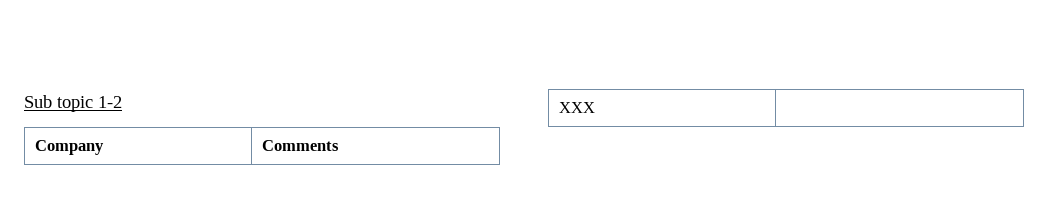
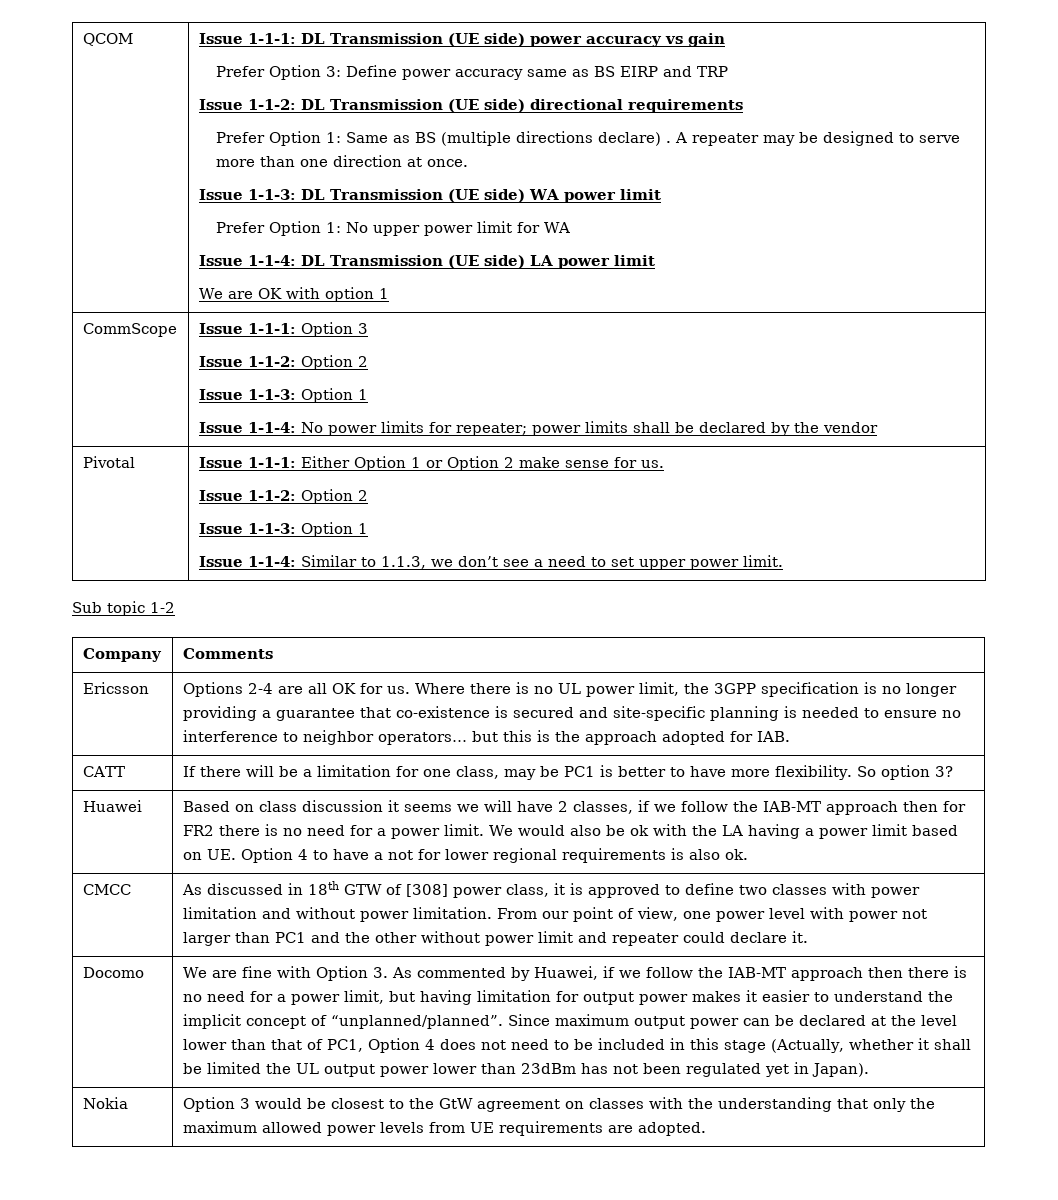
+ QCOM | Issue 1-1-1: DL Transmission (UE side) power accuracy vs gain
+ Prefer Option 3: Define power accuracy same as BS EIRP and TRP
+ Issue 1-1-2: DL Transmission (UE side) directional requirements
+ Prefer Option 1: Same as BS (multiple directions declare) . A repeater may be designed to serve more than one direction at once.
+ Issue 1-1-3: DL Transmission (UE side) WA power limit
+ Prefer Option 1: No upper power limit for WA
+ Issue 1-1-4: DL Transmission (UE side) LA power limit
+ We are OK with option 1
+ CommScope | Issue 1-1-1: Option 3
+ Issue 1-1-2: Option 2
+ Issue 1-1-3: Option 1
+ Issue 1-1-4: No power limits for repeater; power limits shall be declared by the vendor
+ Pivotal | Issue 1-1-1: Either Option 1 or Option 2 make sense for us.
+ Issue 1-1-2: Option 2
+ Issue 1-1-3: Option 1
+ Issue 1-1-4: Similar to 1.1.3, we don’t see a need to set upper power limit.
- XXX
+ Ericsson | Options 2-4 are all OK for us. Where there is no UL power limit, the 3GPP specification is no longer providing a guarantee that co-existence is secured and site-specific planning is needed to ensure no interference to neighbor operators… but this is the approach adopted for IAB.
+ CATT | If there will be a limitation for one class, may be PC1 is better to have more flexibility. So option 3?
+ Huawei | Based on class discussion it seems we will have 2 classes, if we follow the IAB-MT approach then for FR2 there is no need for a power limit. We would also be ok with the LA having a power limit based on UE. Option 4 to have a not for lower regional requirements is also ok.
+ CMCC | As discussed in 18th GTW of [308] power class, it is approved to define two classes with power limitation and without power limitation. From our point of view, one power level with power not larger than PC1 and the other without power limit and repeater could declare it.
+ Docomo | We are fine with Option 3. As commented by Huawei, if we follow the IAB-MT approach then there is no need for a power limit, but having limitation for output power makes it easier to understand the implicit concept of “unplanned/planned”. Since maximum output power can be declared at the level lower than that of PC1, Option 4 does not need to be included in this stage (Actually, whether it shall be limited the UL output power lower than 23dBm has not been regulated yet in Japan).
+ Nokia | Option 3 would be closest to the GtW agreement on classes with the understanding that only the maximum allowed power levels from UE requirements are adopted.

